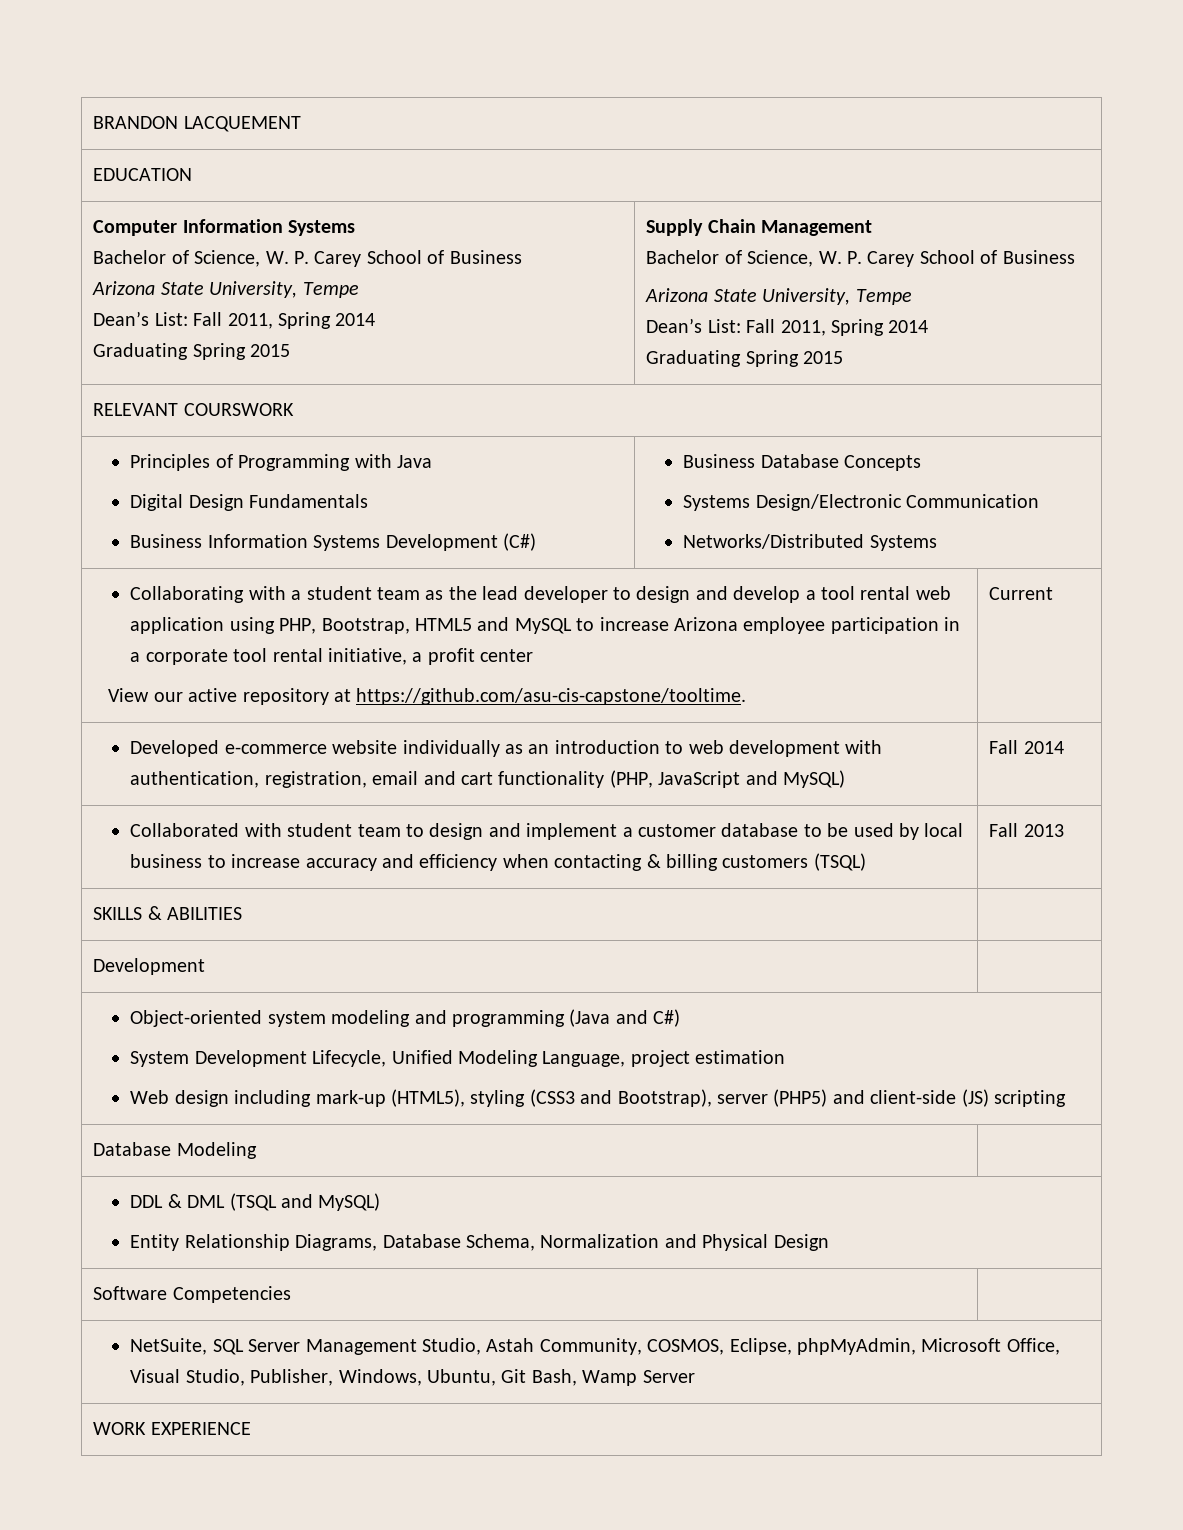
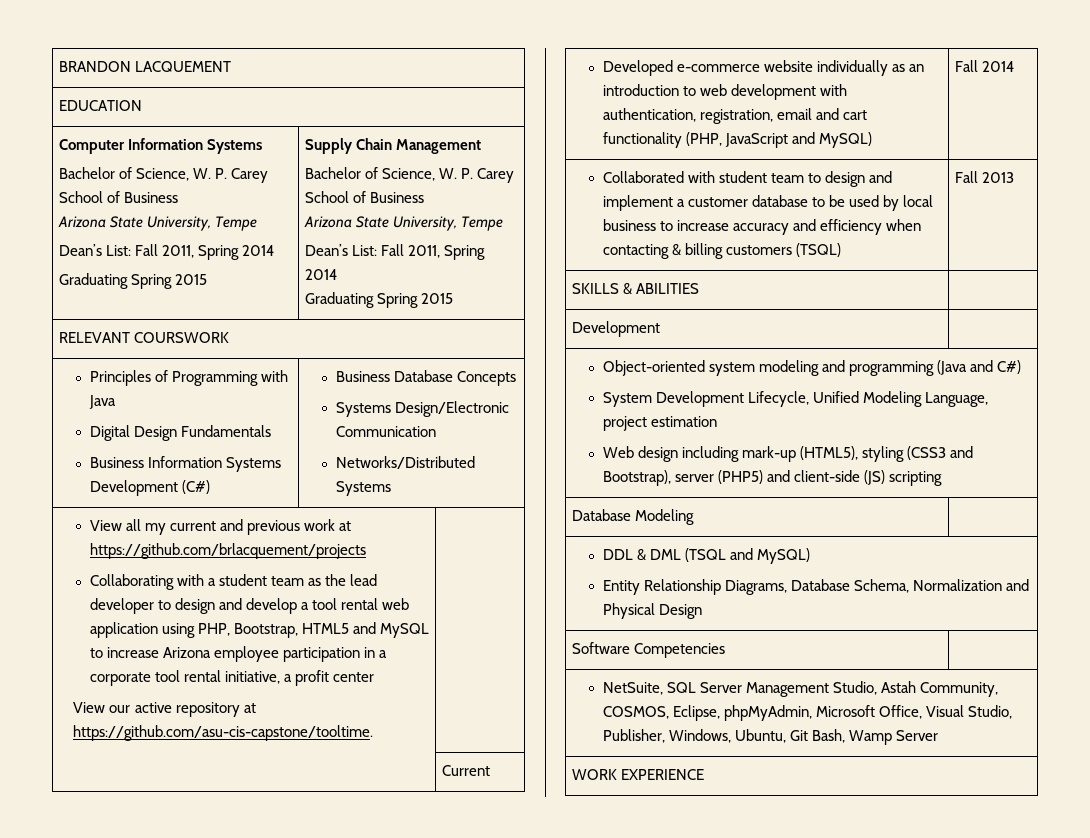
+ View all my current and previous work at https://github.com/brlacquement/projects
- Current
+ | Current

